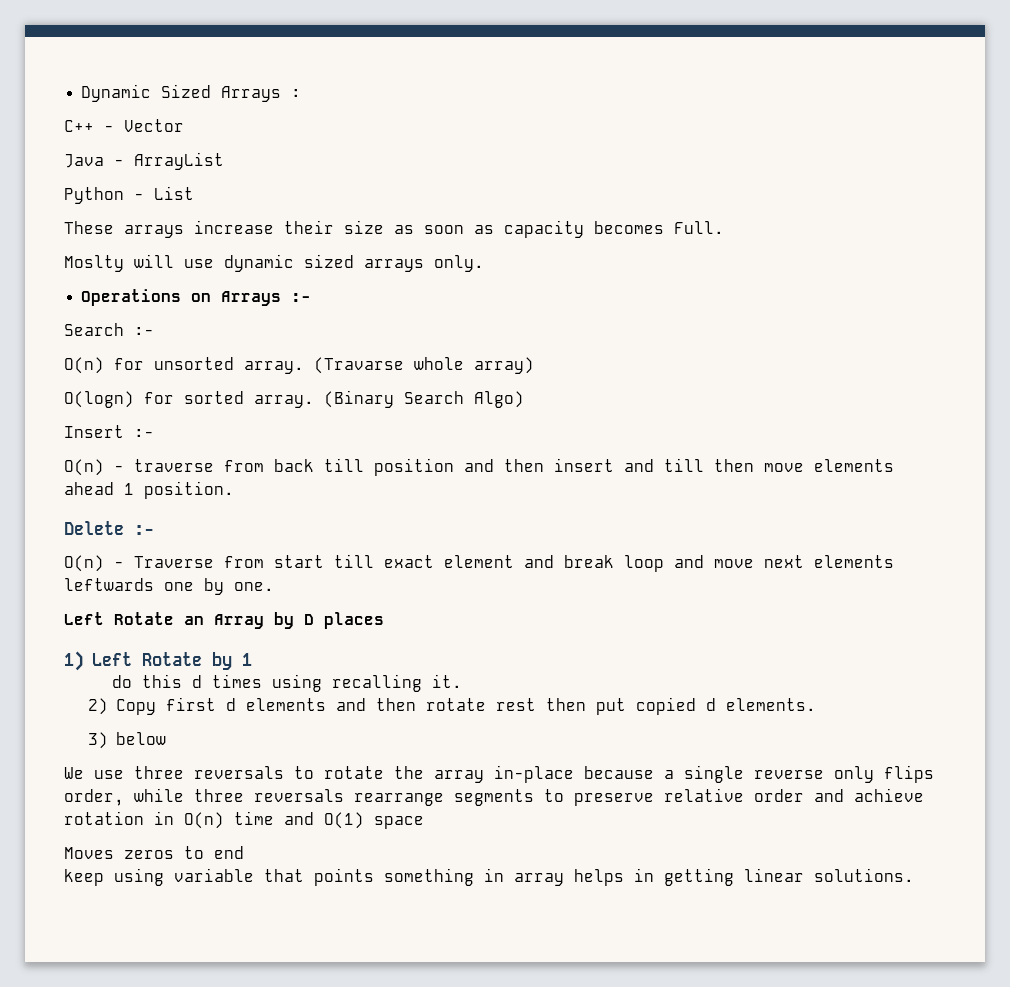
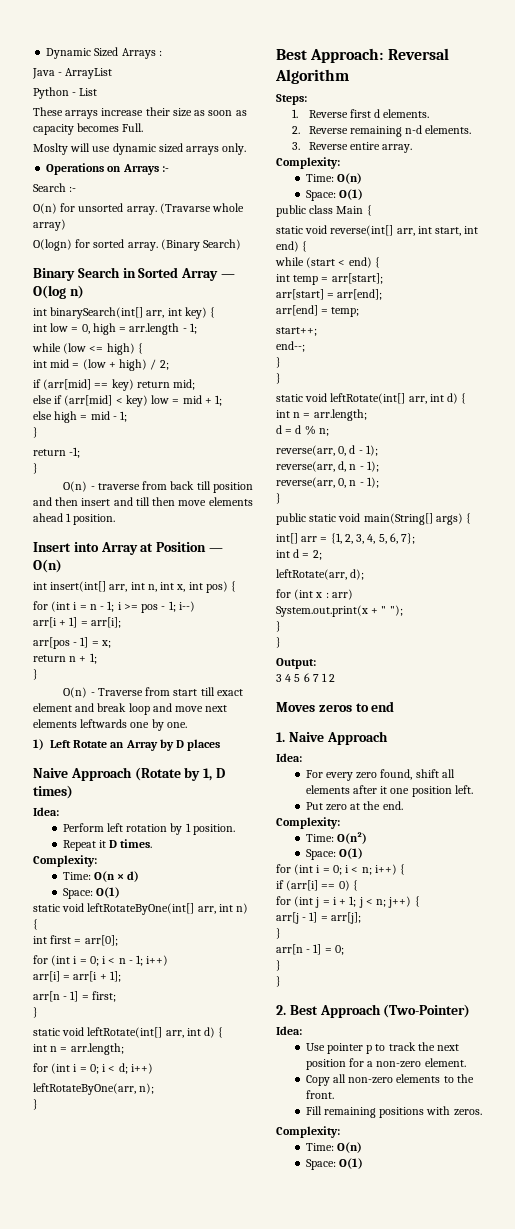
- C++ - Vector
- (Binary Search Algo)
- Insert :-
+ (Binary Search)
+ Binary Search in Sorted Array — O(log n)
+ int binarySearch(int[] arr, int key) {
+ int low = 0, high = arr.length - 1;
+ while (low <= high) {
+ int mid = (low + high) / 2;
+ if (arr[mid] == key) return mid;
+ else if (arr[mid] < key) low = mid + 1;
+ else high = mid - 1;
+ }
+ return -1;
+ }
- Delete :-
+ Insert into Array at Position — O(n)
+ int insert(int[] arr, int n, int x, int pos) {
+ for (int i = n - 1; i >= pos - 1; i--)
+ arr[i + 1] = arr[i];
+ arr[pos - 1] = x;
+ return n + 1;
+ }
- Left Rotate an Array by D places
+ 1) Left Rotate an Array by D places
- 1) Left Rotate by 1
- do this d times using recalling it.
- 2) Copy first d elements and then rotate rest then put copied d elements.
- 3) below
- We use three reversals to rotate the array in-place because a single reverse only flips order, while three reversals rearrange segments to preserve relative order and achieve rotation in O(n) time and O(1) space
+ Naive Approach (Rotate by 1, D times)
+ Idea:
+ Perform left rotation by 1 position.
+ Repeat it D times.
+ Complexity:
+ Time: O(n × d)
+ Space: O(1)
+ static void leftRotateByOne(int[] arr, int n) {
+ int first = arr[0];
+ for (int i = 0; i < n - 1; i++)
+ arr[i] = arr[i + 1];
+ arr[n - 1] = first;
+ }
+ static void leftRotate(int[] arr, int d) {
+ int n = arr.length;
+ for (int i = 0; i < d; i++)
+ leftRotateByOne(arr, n);
+ }
+ Best Approach: Reversal Algorithm
+ Steps:
+ 1. Reverse first d elements.
+ 2. Reverse remaining n-d elements.
+ 3. Reverse entire array.
+ Complexity:
+ Time: O(n)
+ Space: O(1)
+ public class Main {
+ static void reverse(int[] arr, int start, int end) {
+ while (start < end) {
+ int temp = arr[start];
+ arr[start] = arr[end];
+ arr[end] = temp;
+ start++;
+ end--;
+ }
+ }
+ static void leftRotate(int[] arr, int d) {
+ int n = arr.length;
+ d = d % n;
+ reverse(arr, 0, d - 1);
+ reverse(arr, d, n - 1);
+ reverse(arr, 0, n - 1);
+ }
+ public static void main(String[] args) {
+ int[] arr = {1, 2, 3, 4, 5, 6, 7};
+ int d = 2;
+ leftRotate(arr, d);
+ for (int x : arr)
+ System.out.print(x + " ");
+ }
+ }
+ Output:
+ 3 4 5 6 7 1 2
  Moves zeros to end
- keep using variable that points something in array helps in getting linear solutions.
+ 1. Naive Approach
+ Idea:
+ For every zero found, shift all elements after it one position left.
+ Put zero at the end.
+ Complexity:
+ Time: O(n²)
+ Space: O(1)
+ for (int i = 0; i < n; i++) {
+ if (arr[i] == 0) {
+ for (int j = i + 1; j < n; j++) {
+ arr[j - 1] = arr[j];
+ }
+ arr[n - 1] = 0;
+ }
+ }
+ 2. Best Approach (Two-Pointer)
+ Idea:
+ Use pointer p to track the next position for a non-zero element.
+ Copy all non-zero elements to the front.
+ Fill remaining positions with zeros.
+ Complexity:
+ Time: O(n)
+ Space: O(1)

